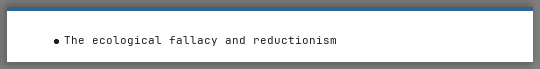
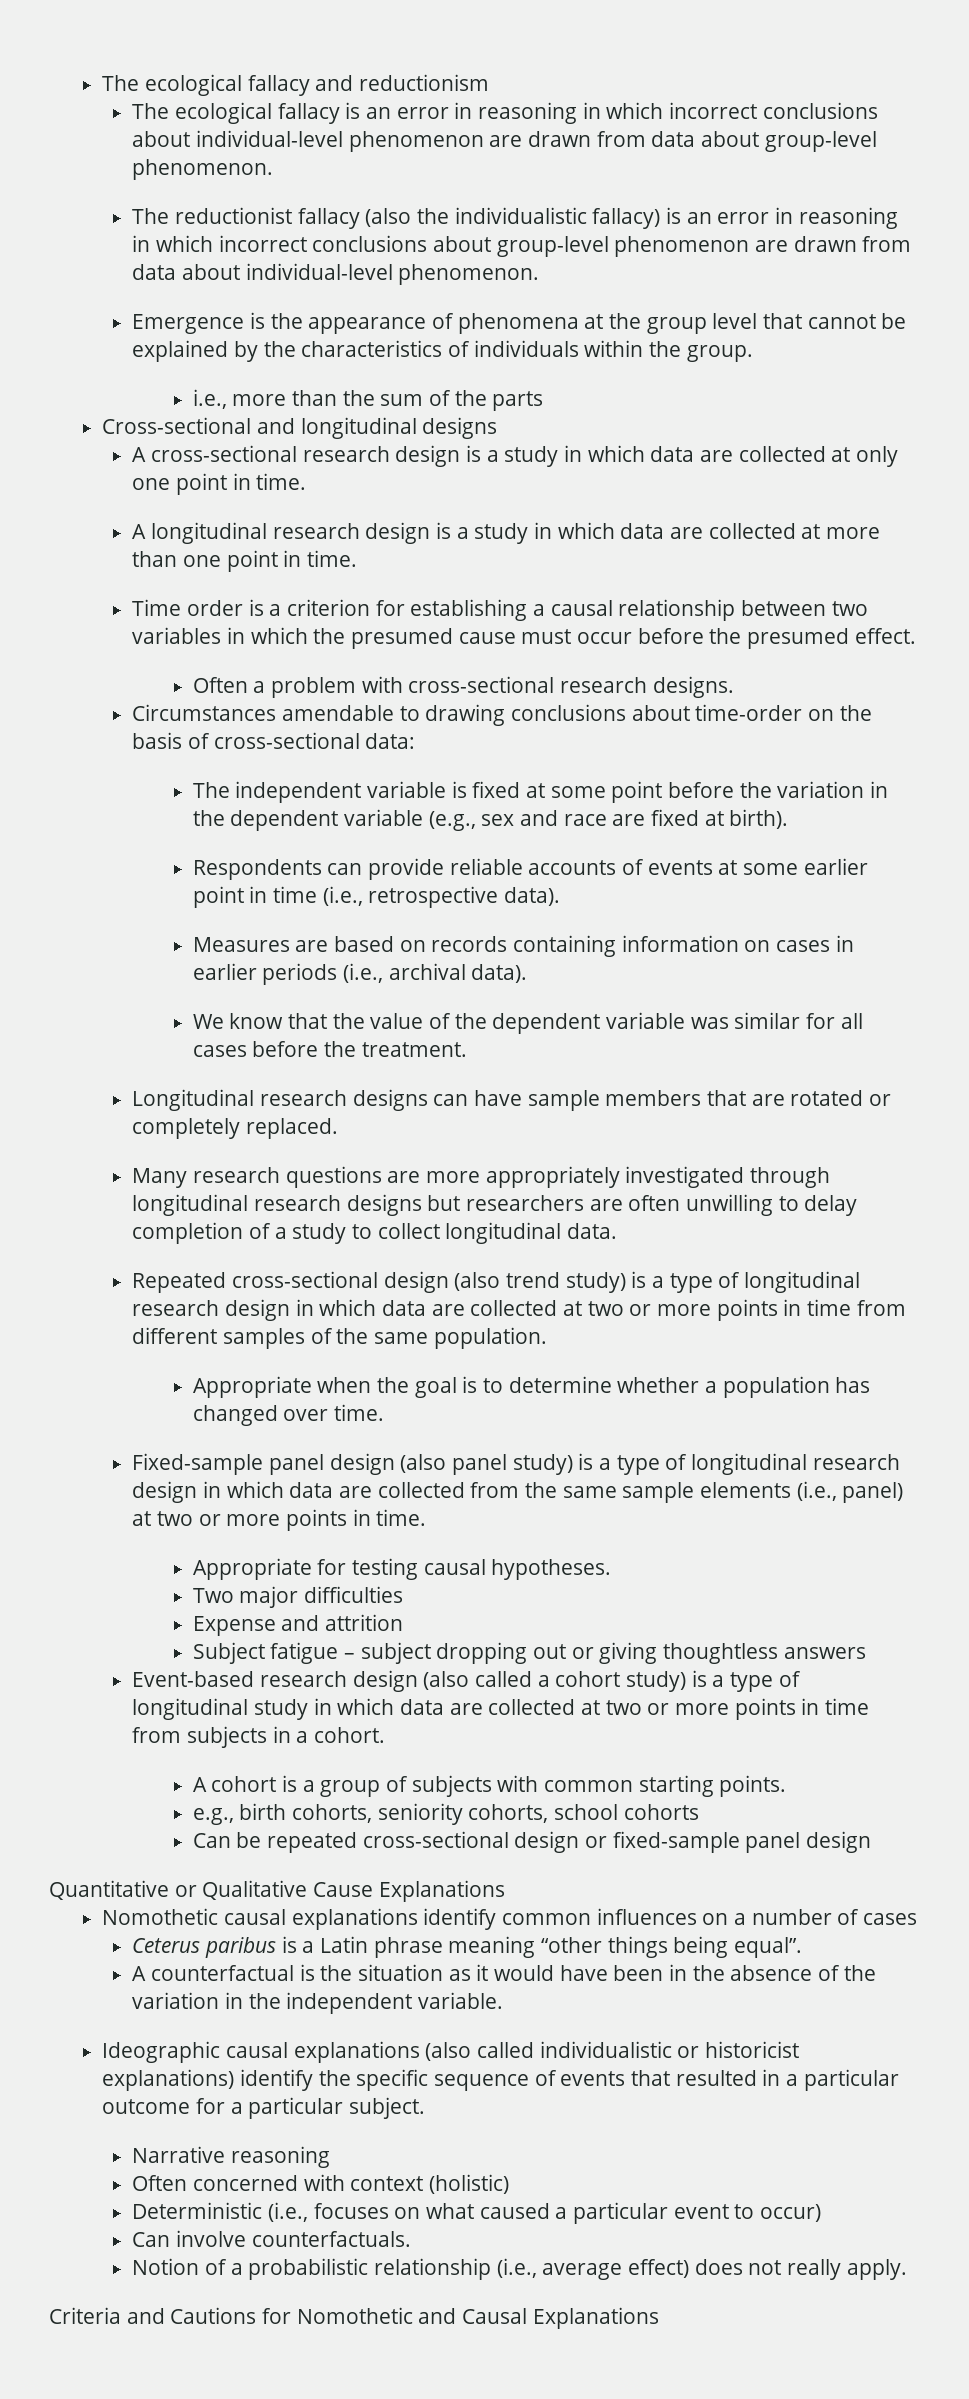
+ The ecological fallacy is an error in reasoning in which incorrect conclusions about individual-level phenomenon are drawn from data about group-level phenomenon.
+ The reductionist fallacy (also the individualistic fallacy) is an error in reasoning in which incorrect conclusions about group-level phenomenon are drawn from data about individual-level phenomenon.
+ Emergence is the appearance of phenomena at the group level that cannot be explained by the characteristics of individuals within the group.
+ i.e., more than the sum of the parts
+ Cross-sectional and longitudinal designs
+ A cross-sectional research design is a study in which data are collected at only one point in time.
+ A longitudinal research design is a study in which data are collected at more than one point in time.
+ Time order is a criterion for establishing a causal relationship between two variables in which the presumed cause must occur before the presumed effect.
+ Often a problem with cross-sectional research designs.
+ Circumstances amendable to drawing conclusions about time-order on the basis of cross-sectional data:
+ The independent variable is fixed at some point before the variation in the dependent variable (e.g., sex and race are fixed at birth).
+ Respondents can provide reliable accounts of events at some earlier point in time (i.e., retrospective data).
+ Measures are based on records containing information on cases in earlier periods (i.e., archival data).
+ We know that the value of the dependent variable was similar for all cases before the treatment.
+ Longitudinal research designs can have sample members that are rotated or completely replaced.
+ Many research questions are more appropriately investigated through longitudinal research designs but researchers are often unwilling to delay completion of a study to collect longitudinal data.
+ Repeated cross-sectional design (also trend study) is a type of longitudinal research design in which data are collected at two or more points in time from different samples of the same population.
+ Appropriate when the goal is to determine whether a population has changed over time.
+ Fixed-sample panel design (also panel study) is a type of longitudinal research design in which data are collected from the same sample elements (i.e., panel) at two or more points in time.
+ Appropriate for testing causal hypotheses.
+ Two major difficulties
+ Expense and attrition
+ Subject fatigue – subject dropping out or giving thoughtless answers
+ Event-based research design (also called a cohort study) is a type of longitudinal study in which data are collected at two or more points in time from subjects in a cohort.
+ A cohort is a group of subjects with common starting points.
+ e.g., birth cohorts, seniority cohorts, school cohorts
+ Can be repeated cross-sectional design or fixed-sample panel design
+ Quantitative or Qualitative Cause Explanations
+ Nomothetic causal explanations identify common influences on a number of cases
+ Ceterus paribus is a Latin phrase meaning “other things being equal”.
+ A counterfactual is the situation as it would have been in the absence of the variation in the independent variable.
+ Ideographic causal explanations (also called individualistic or historicist explanations) identify the specific sequence of events that resulted in a particular outcome for a particular subject.
+ Narrative reasoning
+ Often concerned with context (holistic)
+ Deterministic (i.e., focuses on what caused a particular event to occur)
+ Can involve counterfactuals.
+ Notion of a probabilistic relationship (i.e., average effect) does not really apply.
+ Criteria and Cautions for Nomothetic and Causal Explanations

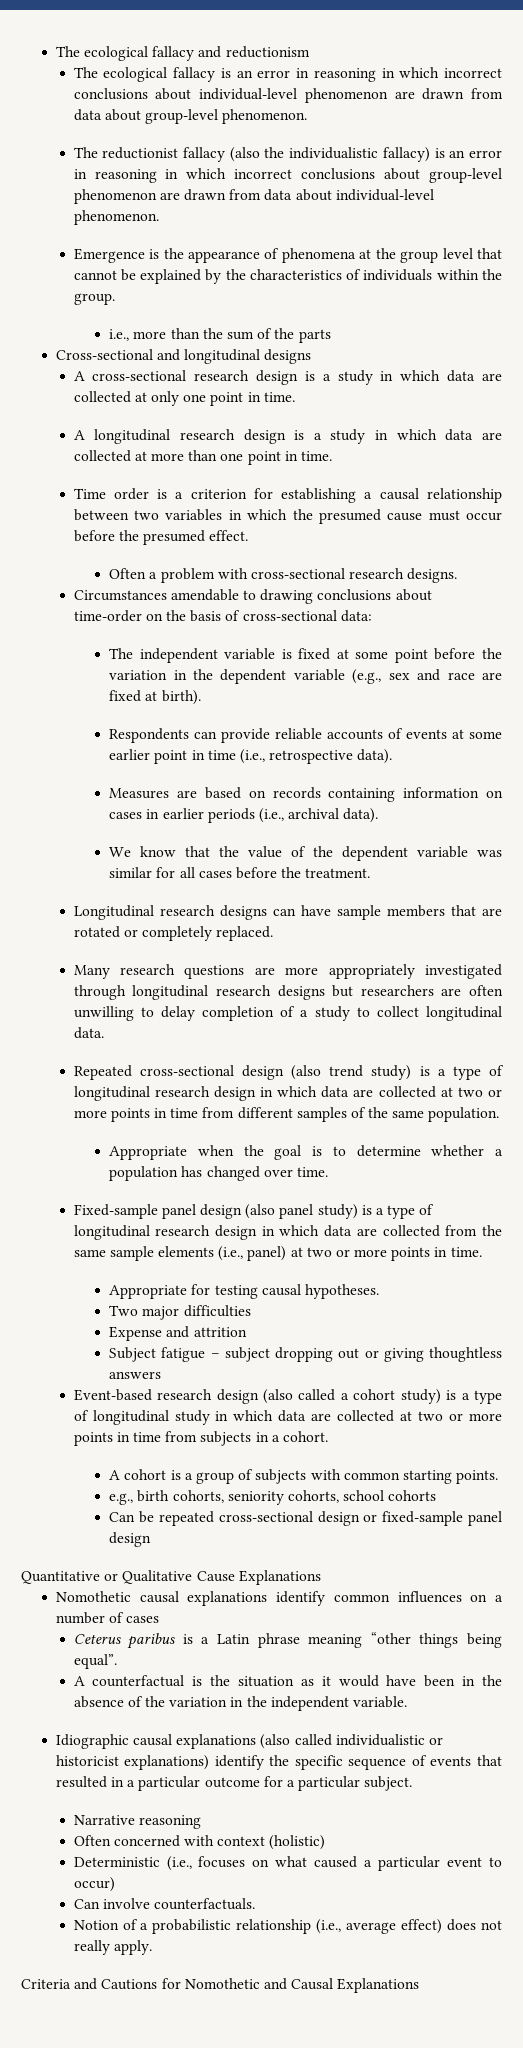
- Ideographic causal explanations (also called individualistic or historicist explanations) identify the specific sequence of events that resulted in a particular outcome for a particular subject.
+ Idiographic causal explanations (also called individualistic or historicist explanations) identify the specific sequence of events that resulted in a particular outcome for a particular subject.

